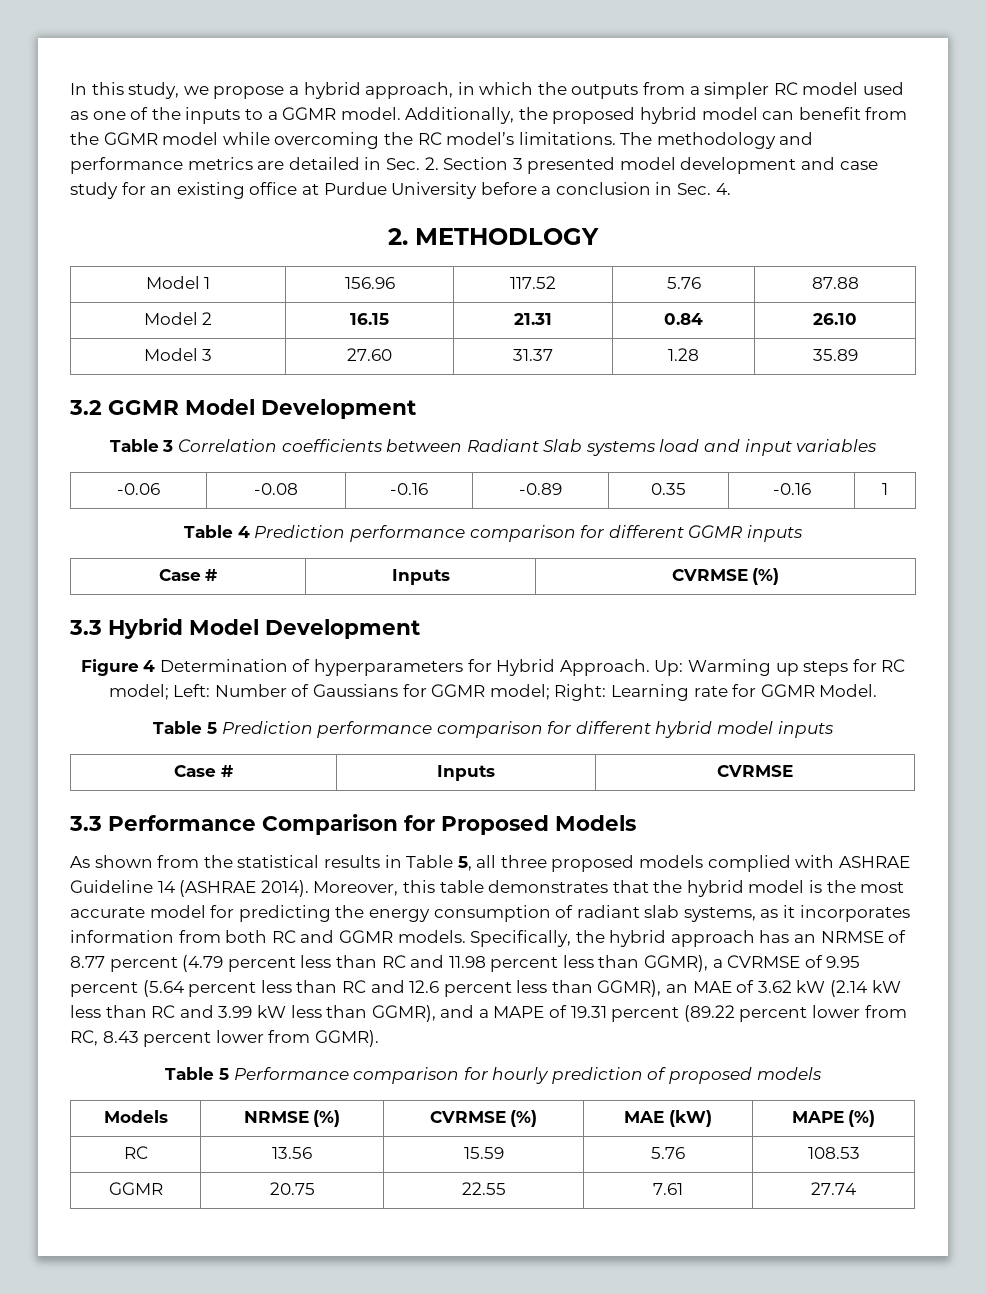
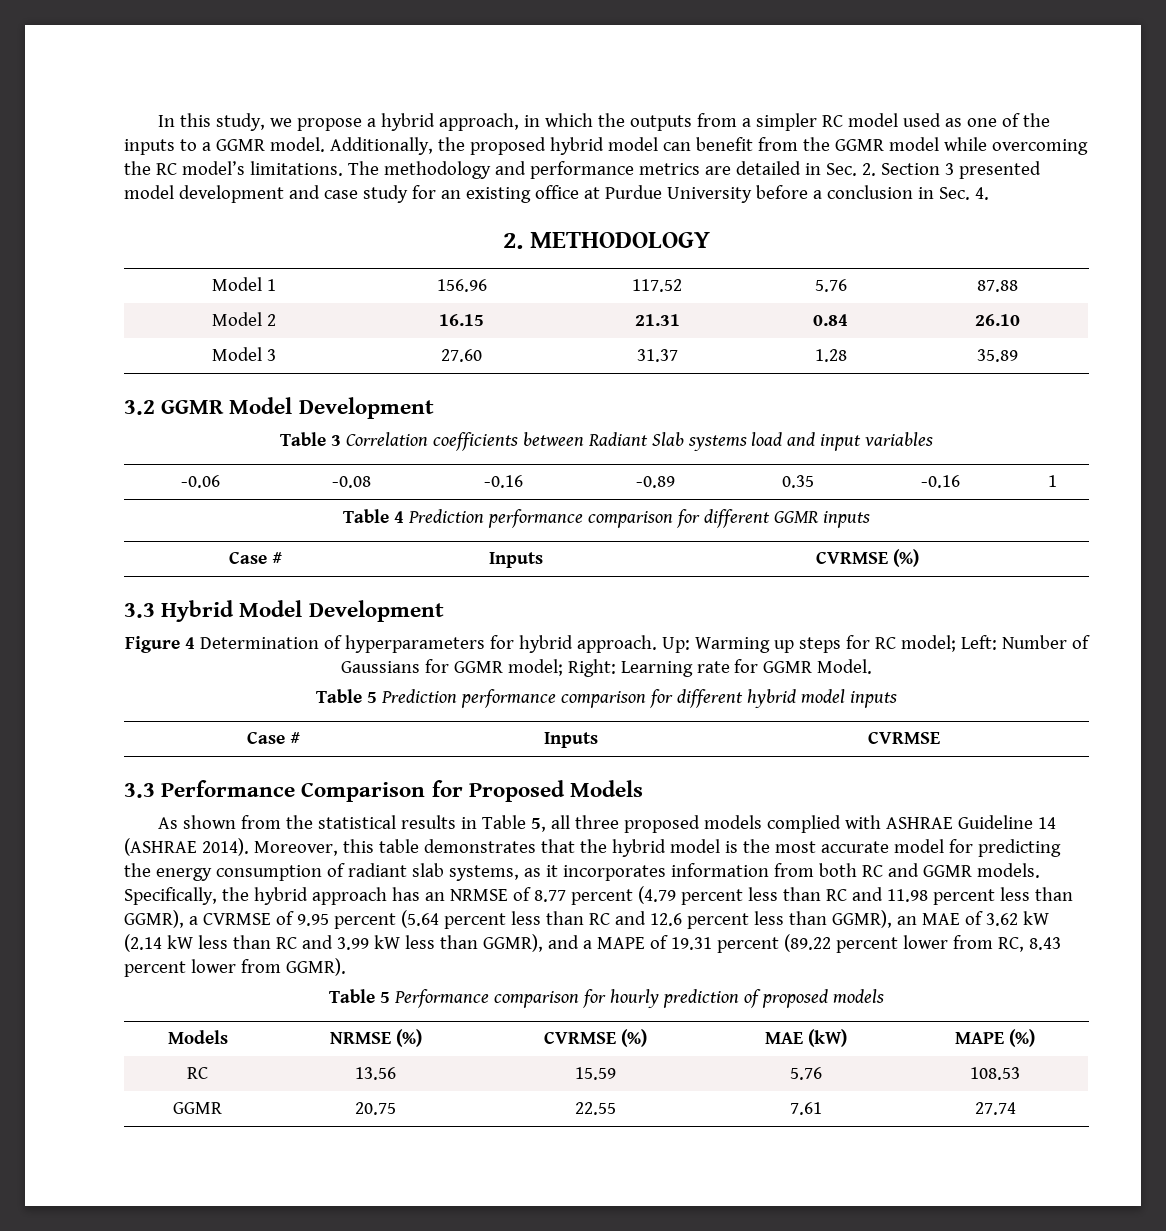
- 2. METHODLOGY
+ 2. METHODOLOGY
- Figure 4 Determination of hyperparameters for Hybrid Approach.
+ Figure 4 Determination of hyperparameters for hybrid approach.

